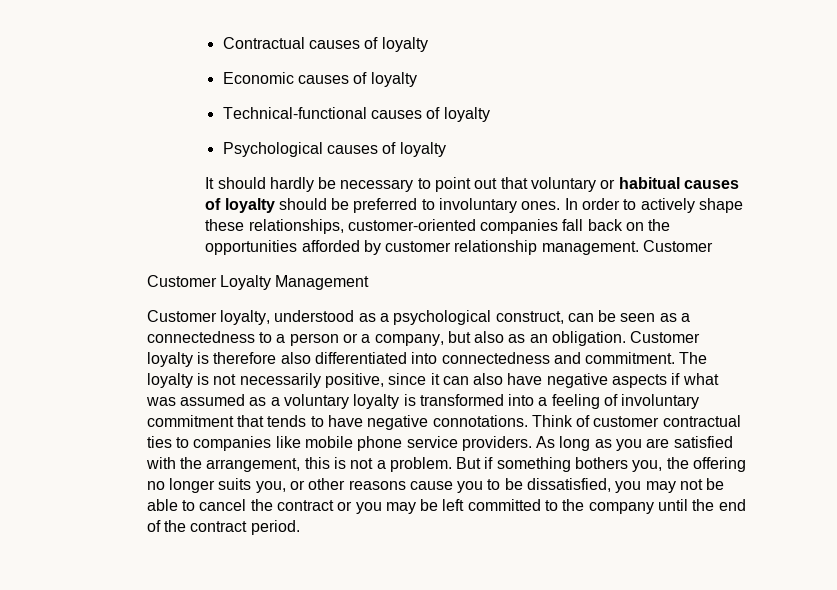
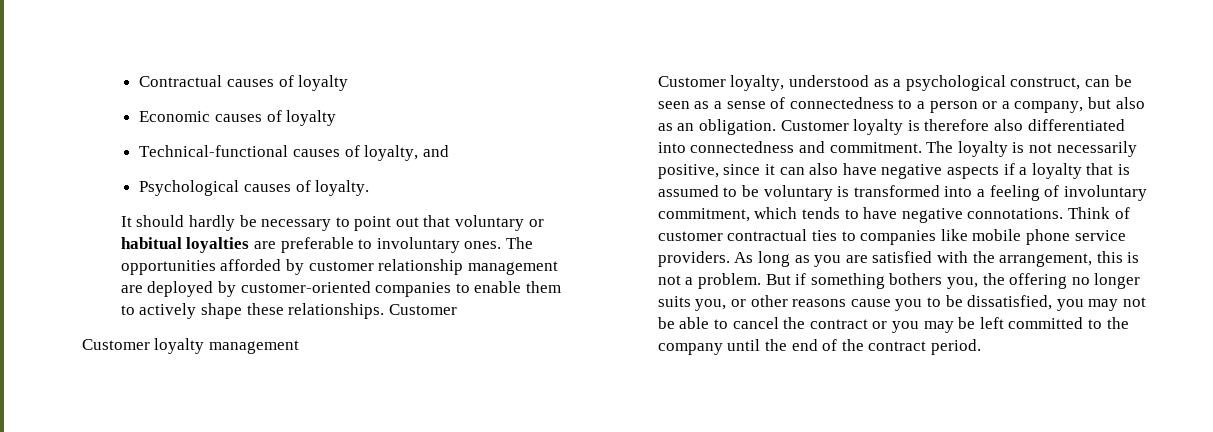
- Technical-functional causes of loyalty
+ Technical-functional causes of loyalty, and
- Psychological causes of loyalty
+ Psychological causes of loyalty.
- It should hardly be necessary to point out that voluntary or habitual causes of loyalty should be preferred to involuntary ones. In order to actively shape these relationships, customer-oriented companies fall back on the opportunities afforded by customer relationship management.
+ It should hardly be necessary to point out that voluntary or habitual loyalties are preferable to involuntary ones. The opportunities afforded by customer relationship management are deployed by customer-oriented companies to enable them to actively shape these relationships.
- Customer Loyalty Management
+ Customer loyalty management
- Customer loyalty, understood as a psychological construct, can be seen as a connectedness to a person or a company, but also as an obligation.
+ Customer loyalty, understood as a psychological construct, can be seen as a sense of connectedness to a person or a company, but also as an obligation.
- The loyalty is not necessarily positive, since it can also have negative aspects if what was assumed as a voluntary loyalty is transformed into a feeling of involuntary commitment that tends to have negative connotations.
+ The loyalty is not necessarily positive, since it can also have negative aspects if a loyalty that is assumed to be voluntary is transformed into a feeling of involuntary commitment, which tends to have negative connotations.

